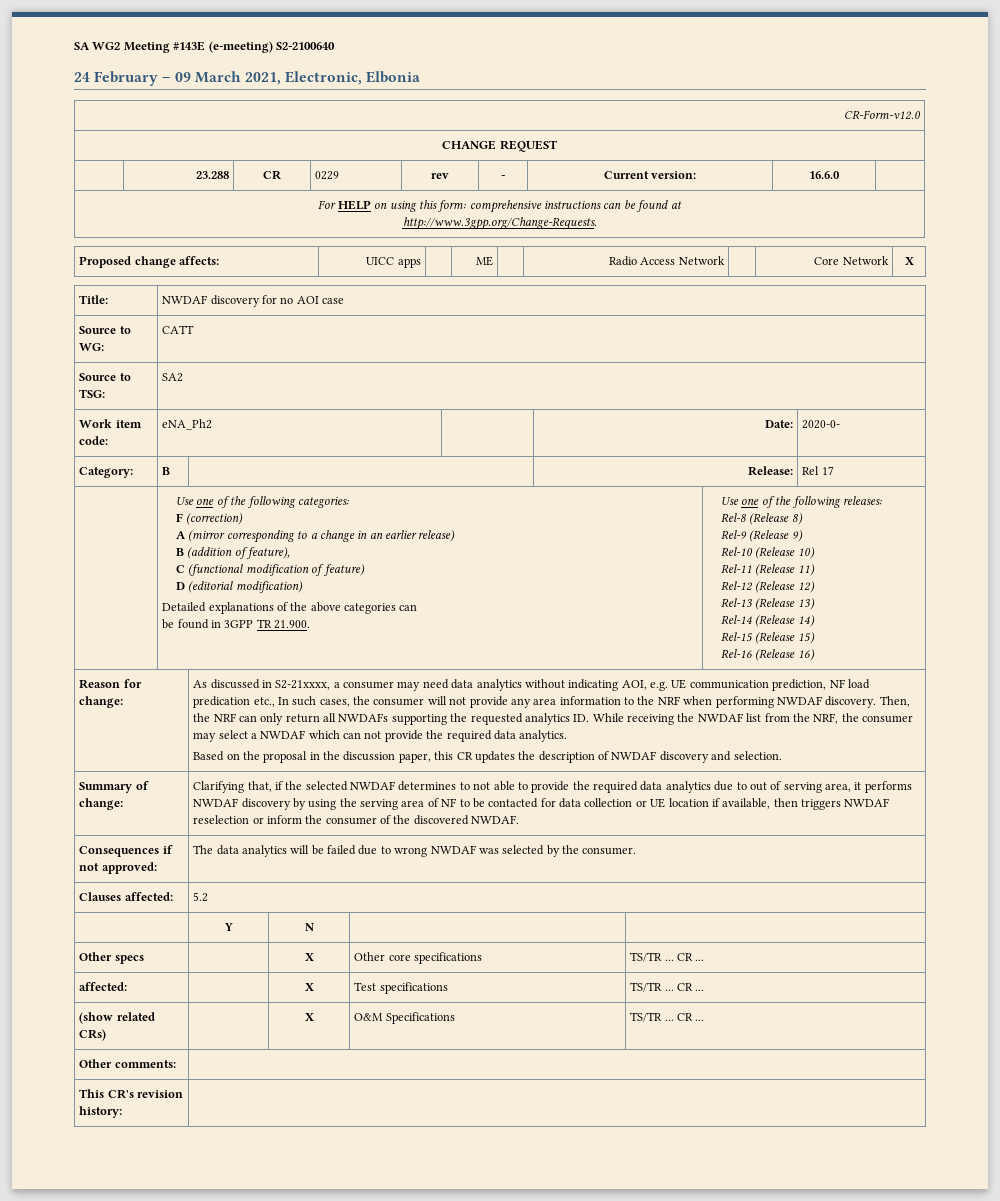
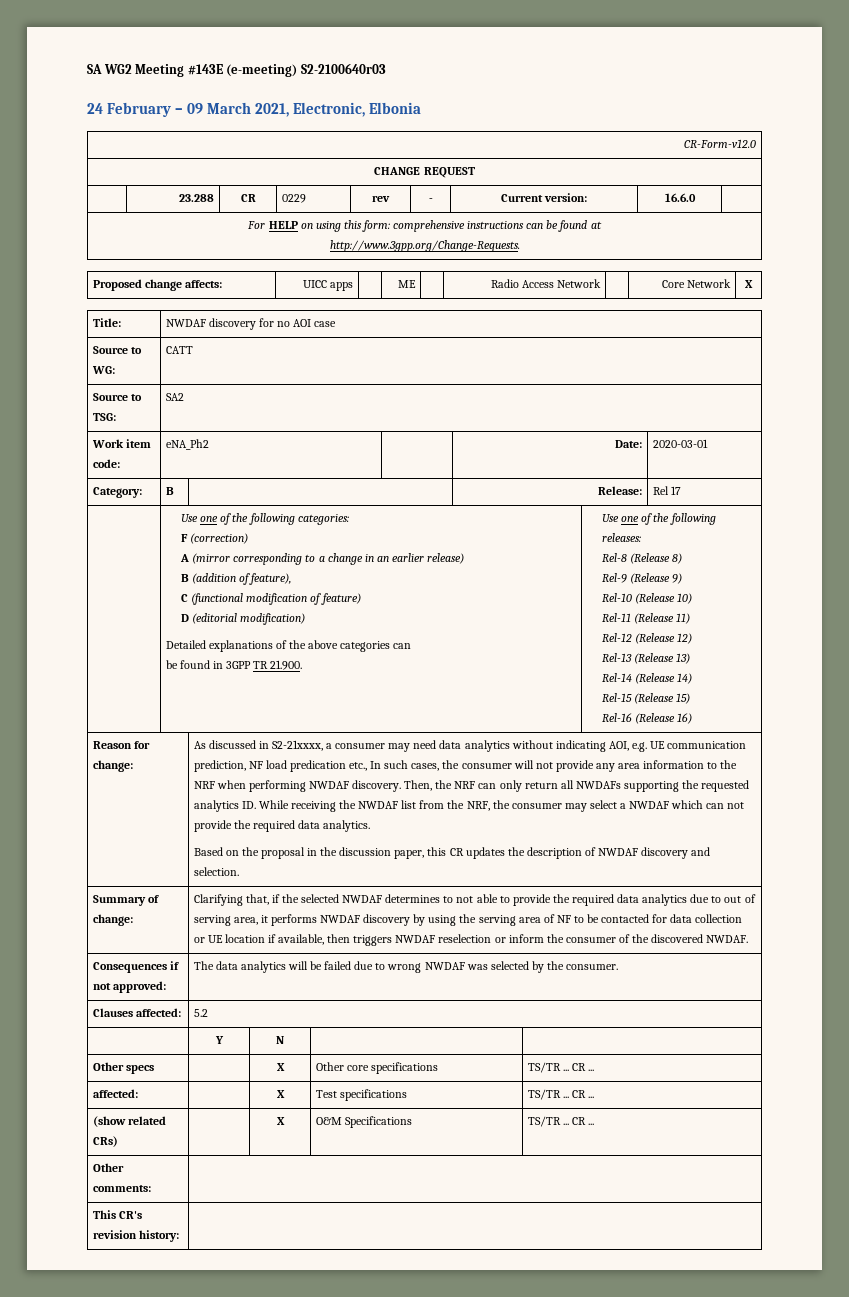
- SA WG2 Meeting #143E (e-meeting) S2-2100640
+ SA WG2 Meeting #143E (e-meeting) S2-2100640r03
- Work item code: | eNA_Ph2 | | Date: | 2020-0-
+ Work item code: | eNA_Ph2 | | Date: | 2020-03-01

